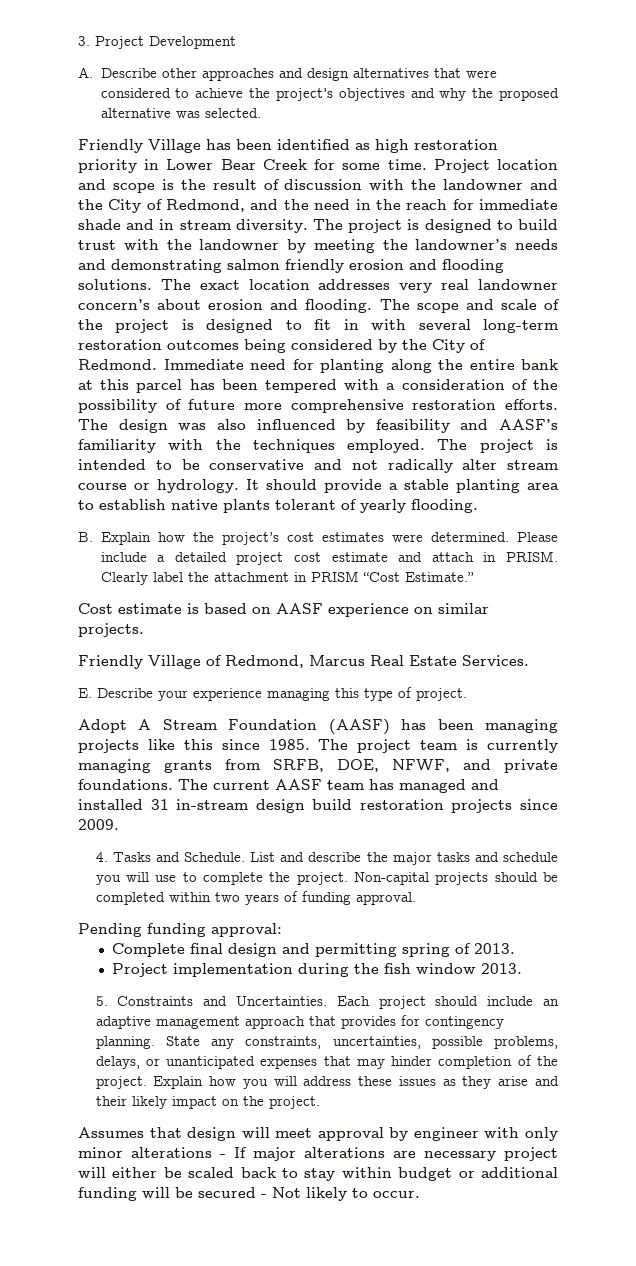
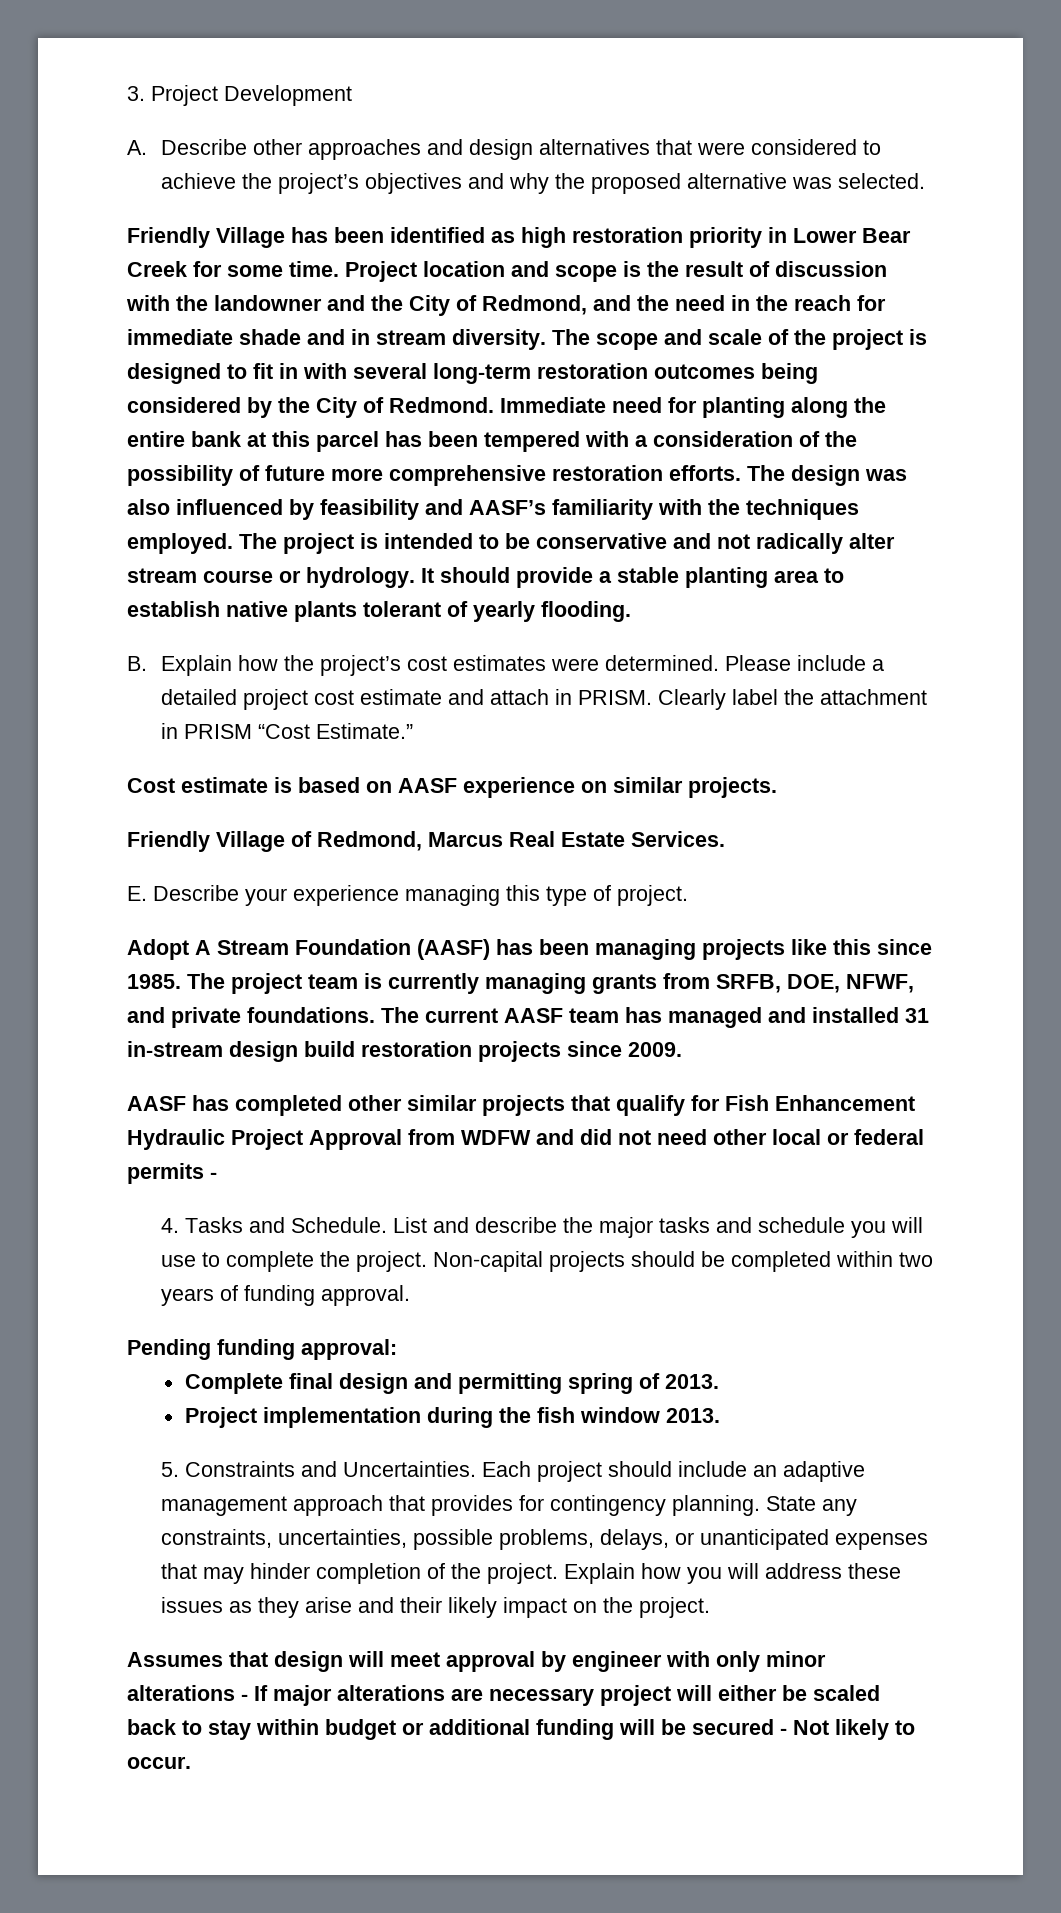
- The project is designed to build trust with the landowner by meeting the landowner’s needs and demonstrating salmon friendly erosion and flooding solutions. The exact location addresses very real landowner concern’s about erosion and flooding. The scope and scale of the project is designed to fit in with several long-term restoration outcomes being considered by the City of Redmond.
+ The scope and scale of the project is designed to fit in with several long-term restoration outcomes being considered by the City of Redmond.
+ AASF has completed other similar projects that qualify for Fish Enhancement Hydraulic Project Approval from WDFW and did not need other local or federal permits -

